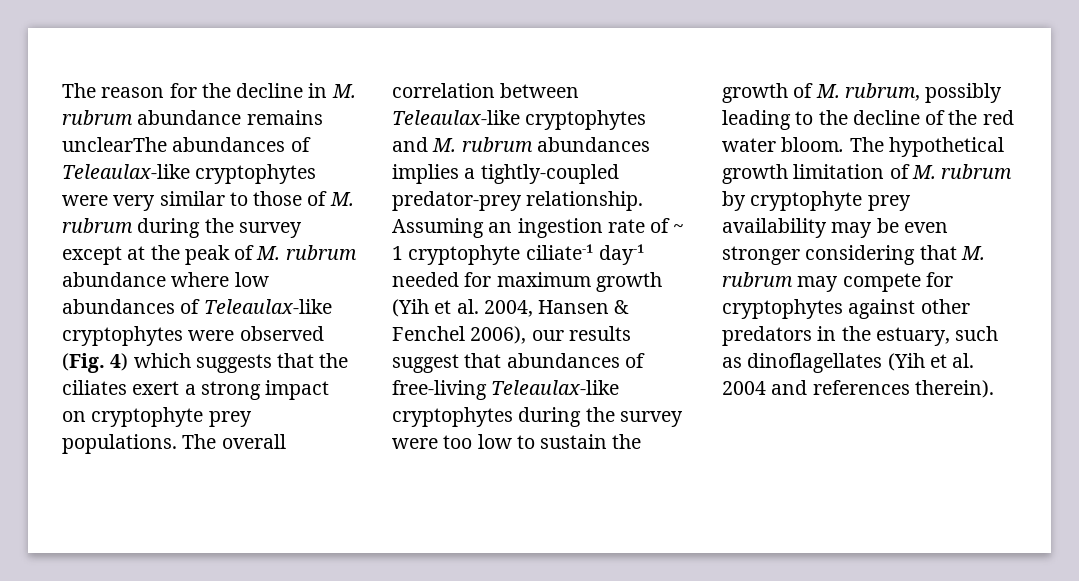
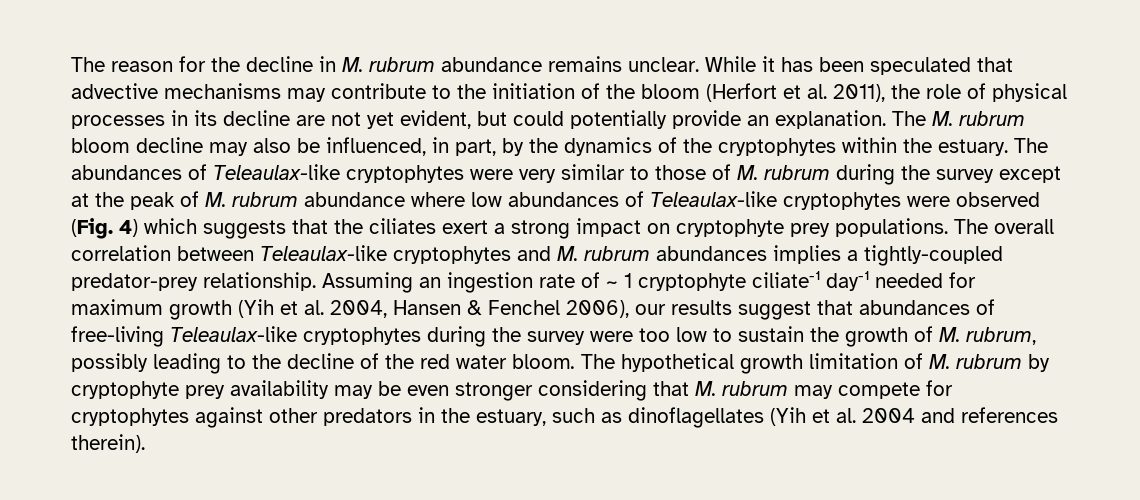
- The reason for the decline in M. rubrum abundance remains unclearThe abundances of Teleaulax-like cryptophytes were very similar to those of M. rubrum during the survey except at the peak of M. rubrum abundance where low abundances of Teleaulax-like cryptophytes were observed (Fig. 4) which suggests that the ciliates exert a strong impact on cryptophyte prey populations.
+ The reason for the decline in M. rubrum abundance remains unclear. While it has been speculated that advective mechanisms may contribute to the initiation of the bloom (Herfort et al. 2011), the role of physical processes in its decline are not yet evident, but could potentially provide an explanation. The M. rubrum bloom decline may also be influenced, in part, by the dynamics of the cryptophytes within the estuary. The abundances of Teleaulax-like cryptophytes were very similar to those of M. rubrum during the survey except at the peak of M. rubrum abundance where low abundances of Teleaulax-like cryptophytes were observed (Fig. 4) which suggests that the ciliates exert a strong impact on cryptophyte prey populations.

